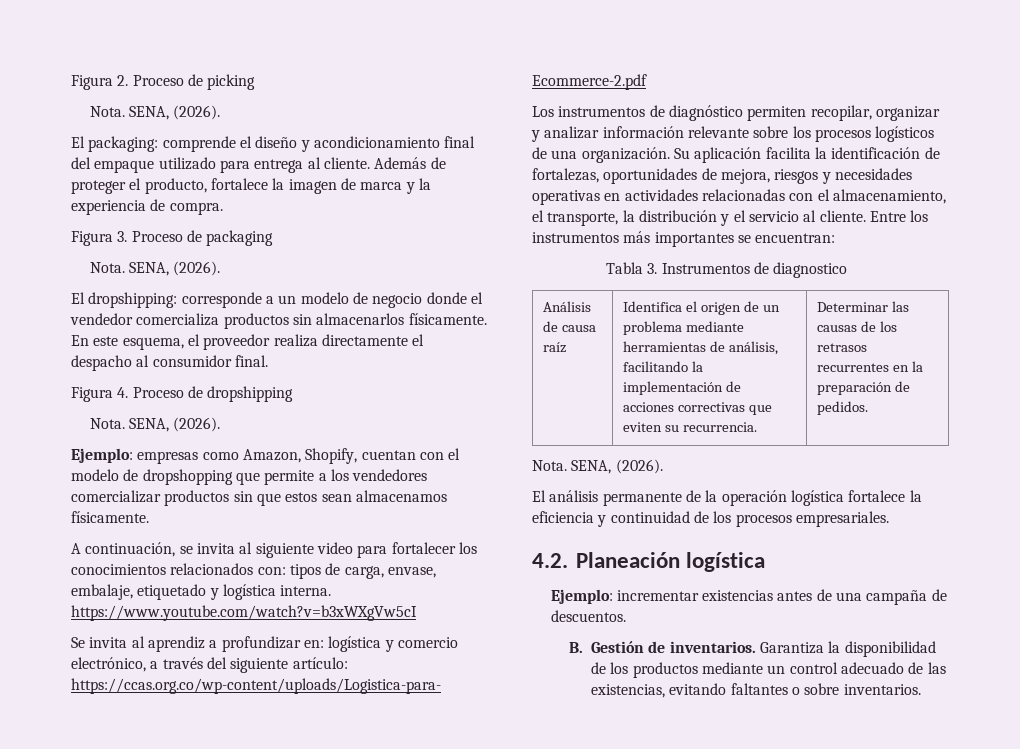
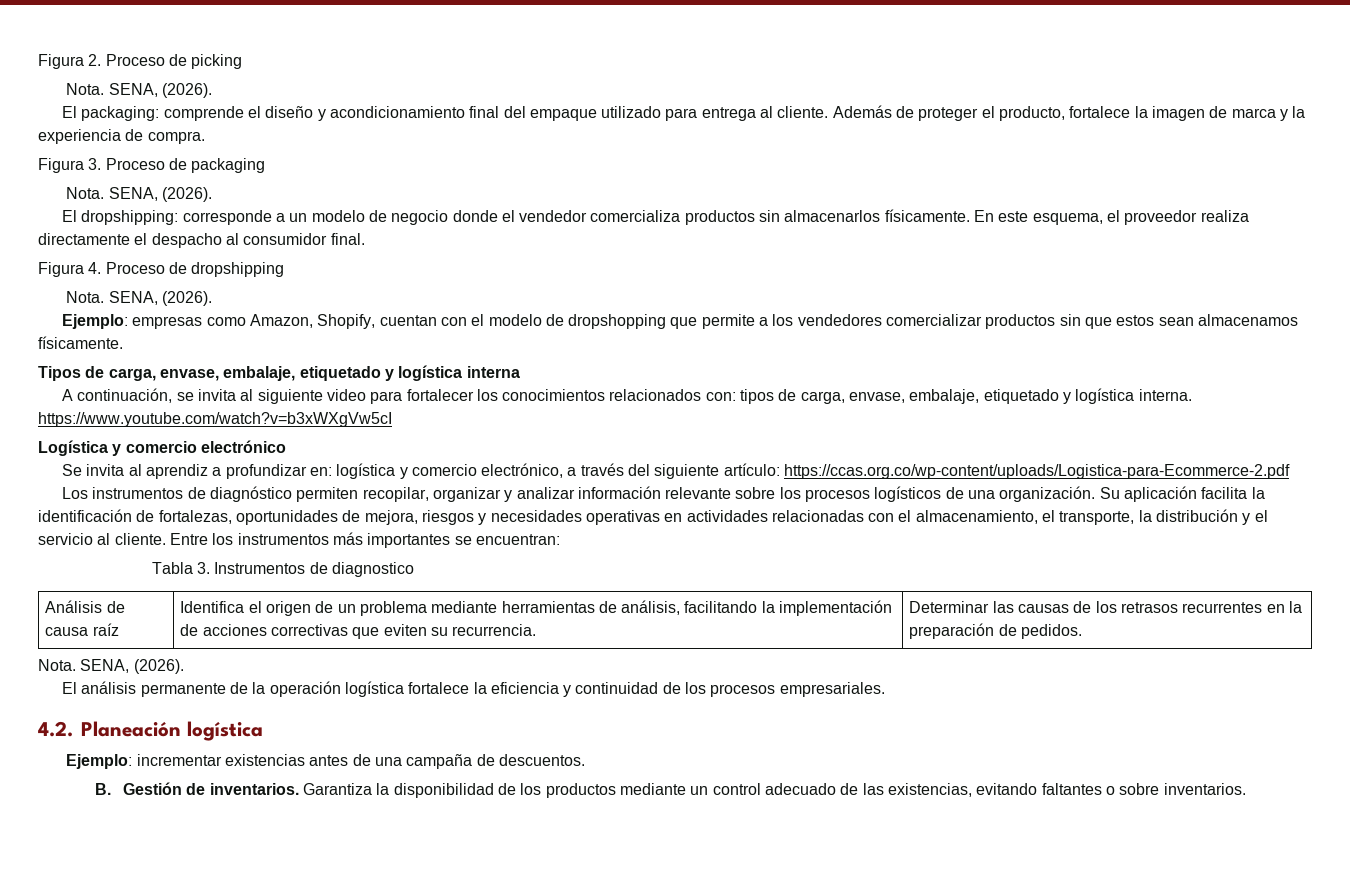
+ Tipos de carga, envase, embalaje, etiquetado y logística interna
+ Logística y comercio electrónico

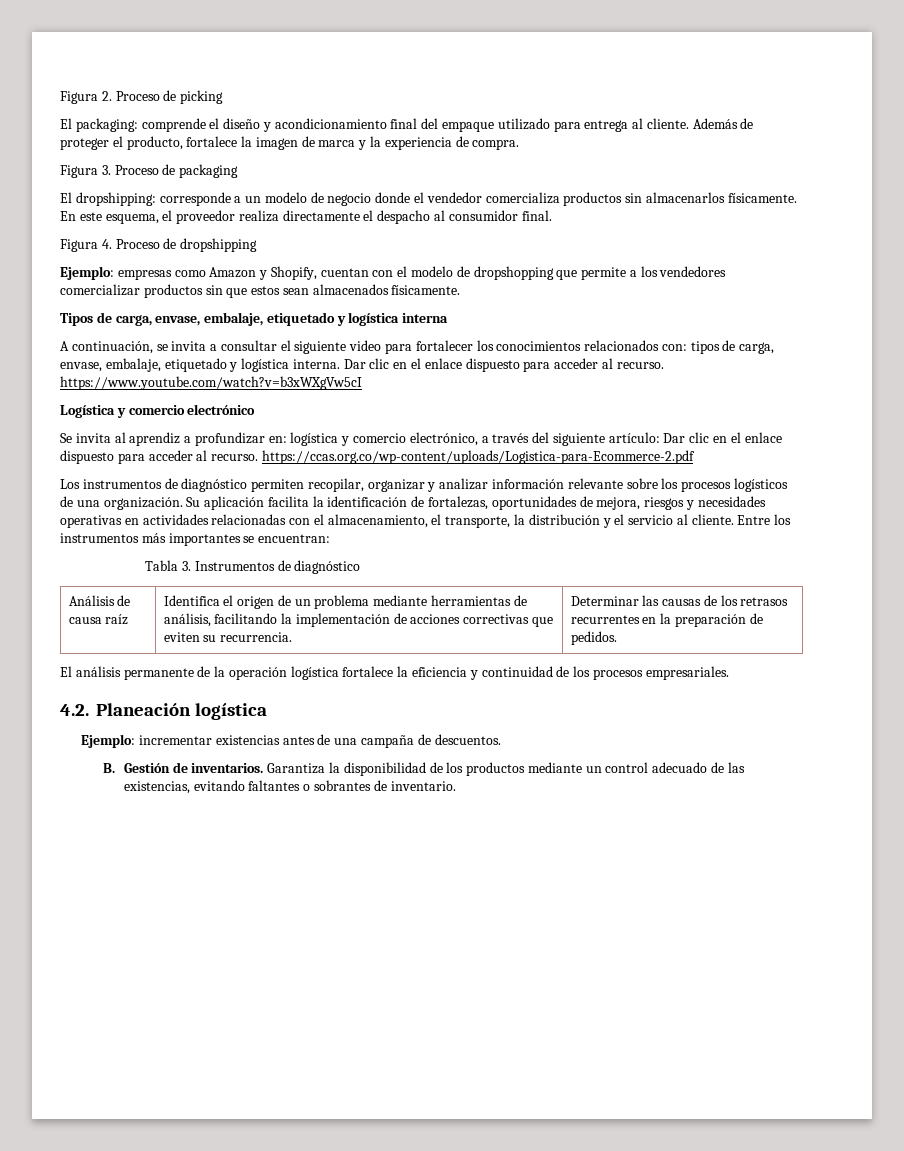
  Figura 2. Proceso de picking
- Nota. SENA, (2026).
  Figura 3. Proceso de packaging
- Nota. SENA, (2026).
  Figura 4. Proceso de dropshipping
- Nota. SENA, (2026).
- Ejemplo: empresas como Amazon, Shopify, cuentan con el modelo de dropshopping que permite a los vendedores comercializar productos sin que estos sean almacenamos físicamente.
+ Ejemplo: empresas como Amazon y Shopify, cuentan con el modelo de dropshopping que permite a los vendedores comercializar productos sin que estos sean almacenados físicamente.
- A continuación, se invita al siguiente video para fortalecer los conocimientos relacionados con: tipos de carga, envase, embalaje, etiquetado y logística interna. https://www.youtube.com/watch?v=b3xWXgVw5cI
+ A continuación, se invita a consultar el siguiente video para fortalecer los conocimientos relacionados con: tipos de carga, envase, embalaje, etiquetado y logística interna. Dar clic en el enlace dispuesto para acceder al recurso. https://www.youtube.com/watch?v=b3xWXgVw5cI
- Se invita al aprendiz a profundizar en: logística y comercio electrónico, a través del siguiente artículo: https://ccas.org.co/wp-content/uploads/Logistica-para-Ecommerce-2.pdf
+ Se invita al aprendiz a profundizar en: logística y comercio electrónico, a través del siguiente artículo: Dar clic en el enlace dispuesto para acceder al recurso. https://ccas.org.co/wp-content/uploads/Logistica-para-Ecommerce-2.pdf
- Tabla 3. Instrumentos de diagnostico
+ Tabla 3. Instrumentos de diagnóstico
  Análisis de causa raíz | Identifica el origen de un problema mediante herramientas de análisis, facilitando la implementación de acciones correctivas que eviten su recurrencia. | Determinar las causas de los retrasos recurrentes en la preparación de pedidos.
- Nota. SENA, (2026).
- Garantiza la disponibilidad de los productos mediante un control adecuado de las existencias, evitando faltantes o sobre inventarios.
+ Garantiza la disponibilidad de los productos mediante un control adecuado de las existencias, evitando faltantes o sobrantes de inventario.

